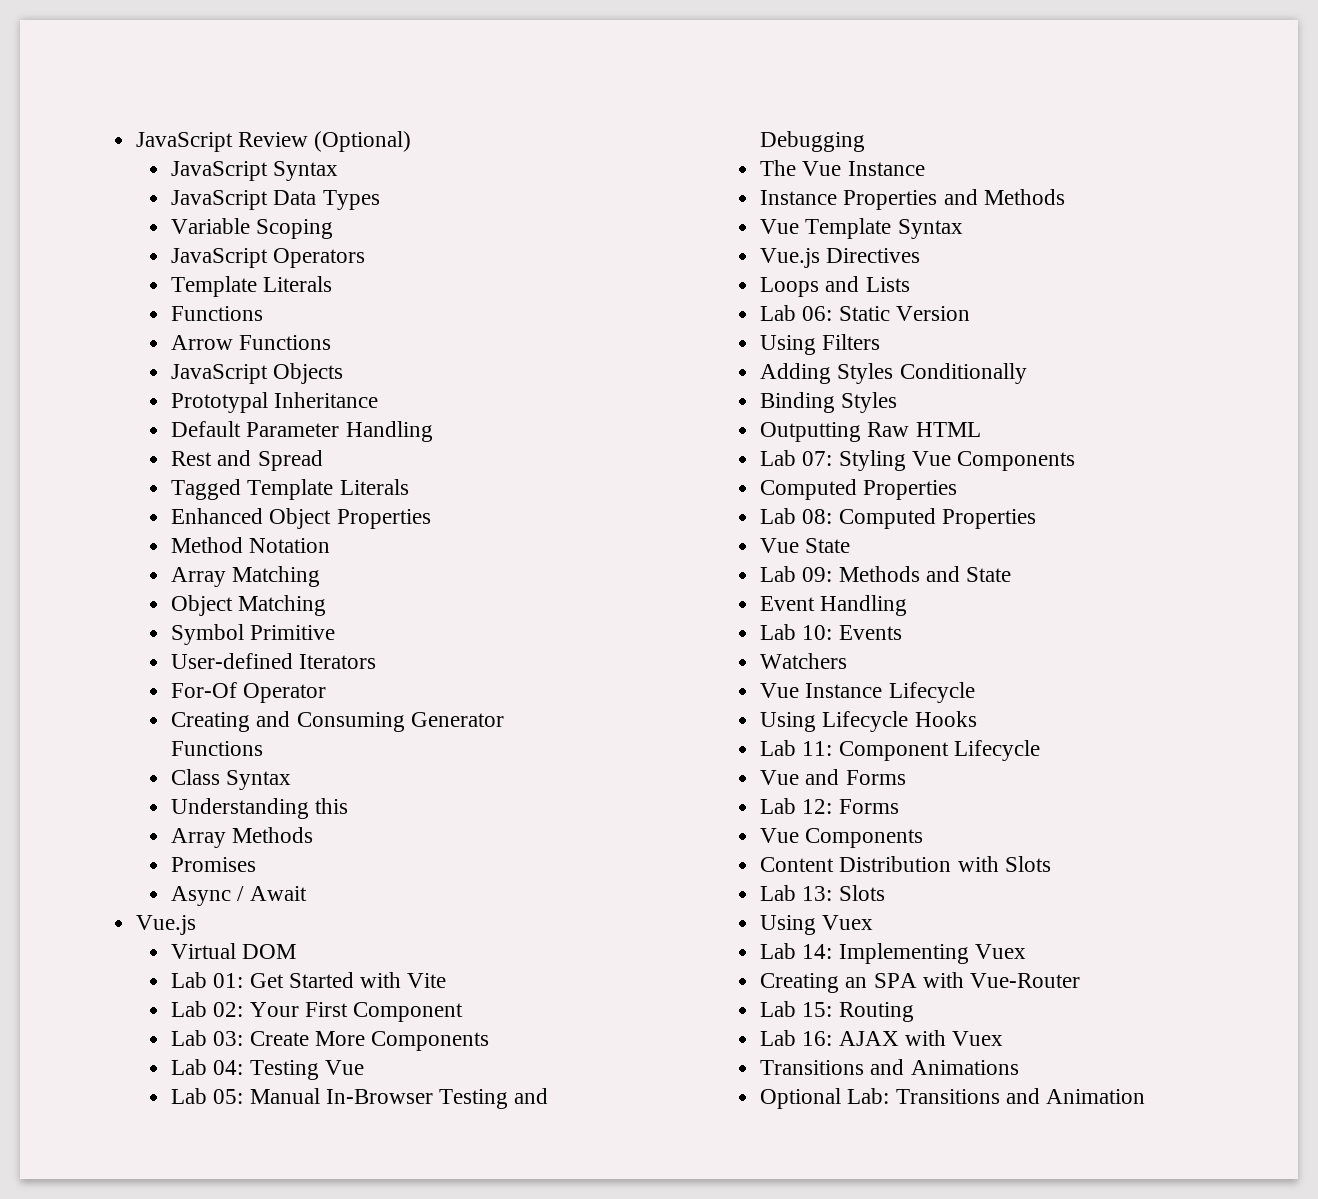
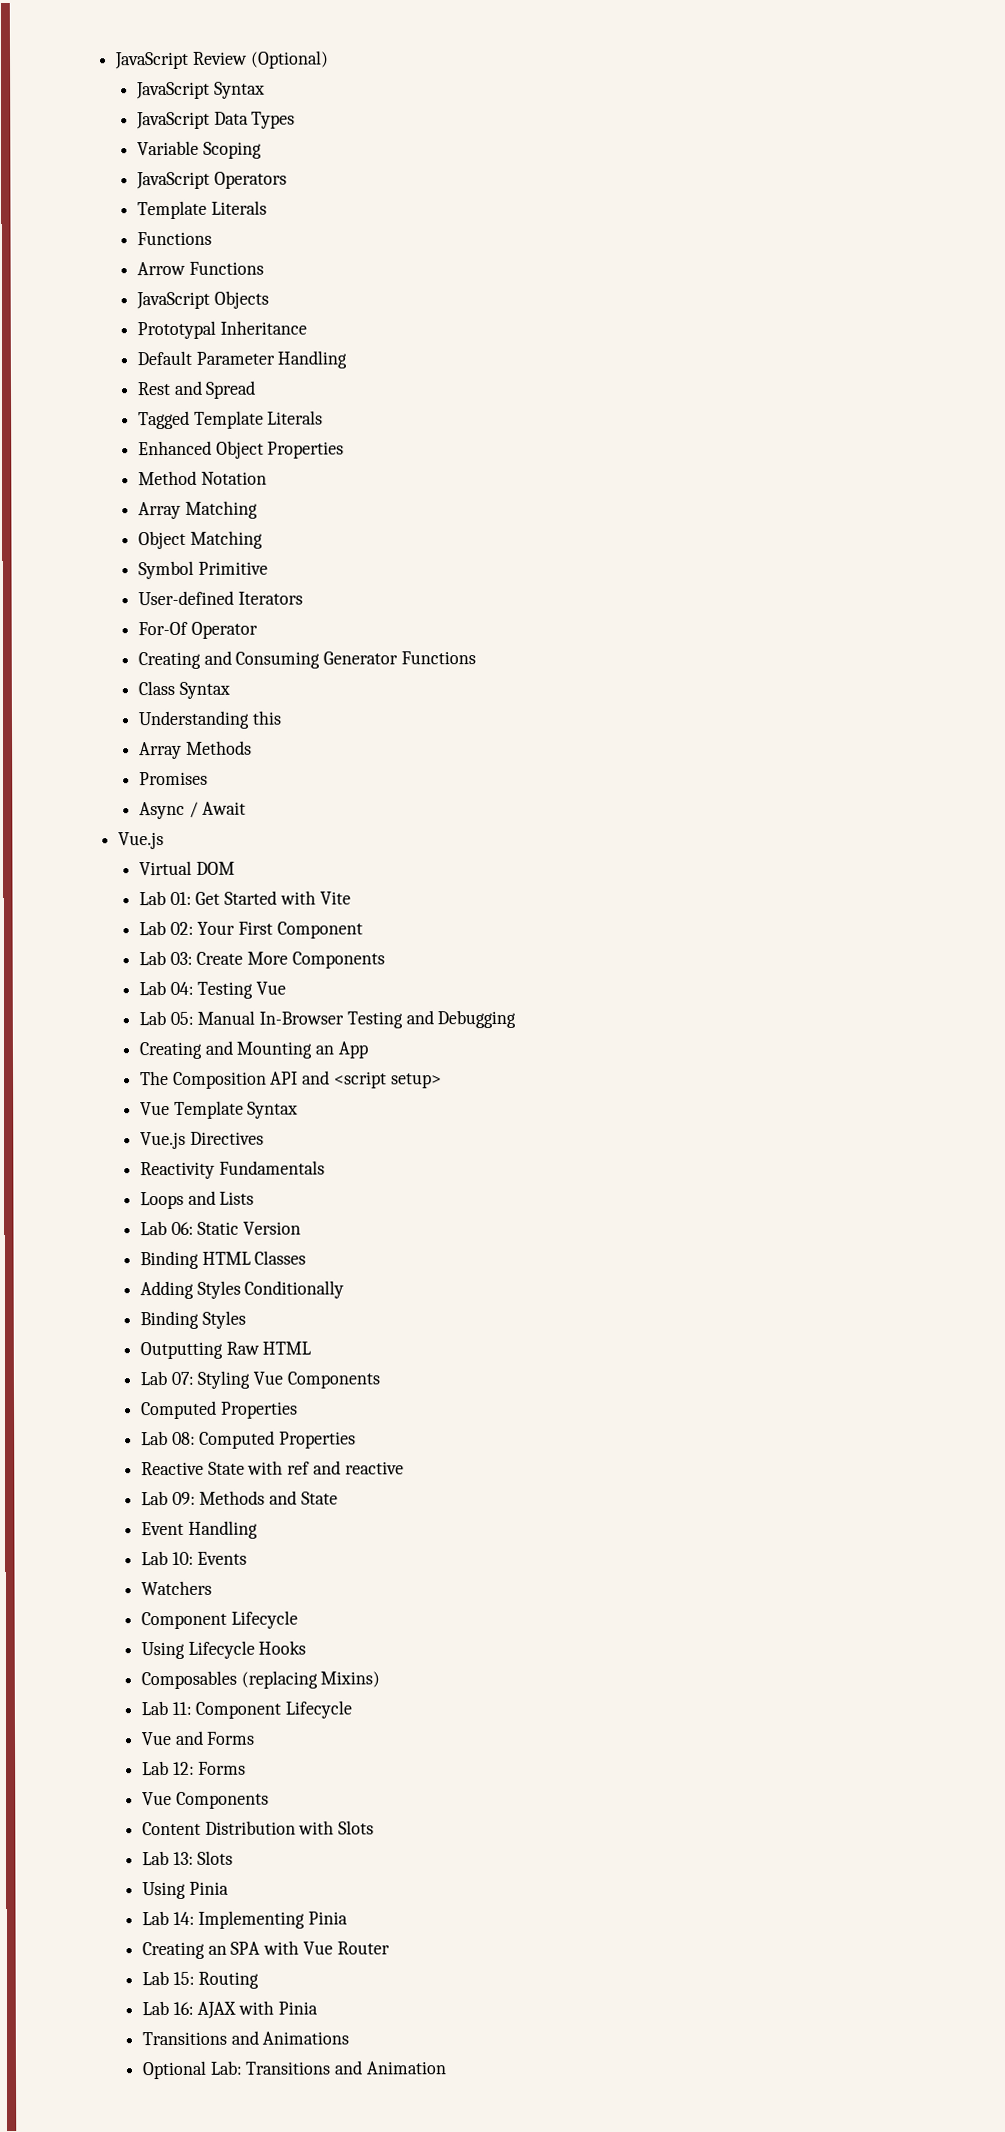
- The Vue Instance
- Instance Properties and Methods
+ Creating and Mounting an App
+ The Composition API and <script setup>
+ Reactivity Fundamentals
- Using Filters
+ Binding HTML Classes
- Vue State
+ Reactive State with ref and reactive
  Watchers
- Vue Instance Lifecycle
+ Component Lifecycle
+ Composables (replacing Mixins)
- Using Vuex
+ Using Pinia
- Lab 14: Implementing Vuex
+ Lab 14: Implementing Pinia
- Creating an SPA with Vue-Router
+ Creating an SPA with Vue Router
- Lab 16: AJAX with Vuex
+ Lab 16: AJAX with Pinia

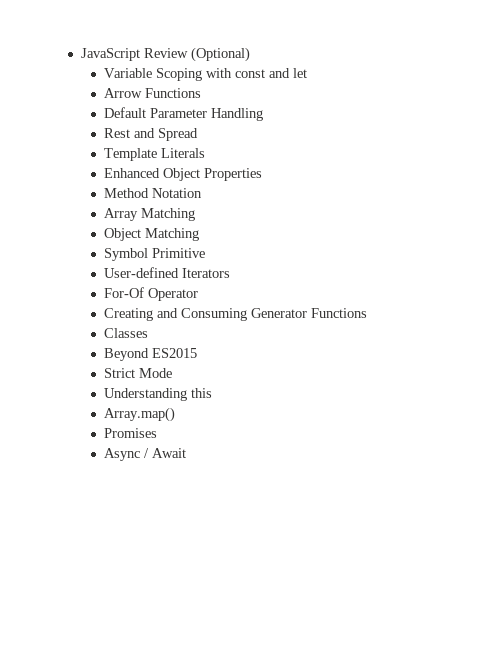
- JavaScript Syntax
- JavaScript Data Types
- Variable Scoping
- JavaScript Operators
- Template Literals
- Functions
+ Variable Scoping with const and let
  Arrow Functions
- JavaScript Objects
- Prototypal Inheritance
- Tagged Template Literals
+ Template Literals
- Class Syntax
+ Classes
+ Beyond ES2015
+ Strict Mode
- Array Methods
+ Array.map()
  Async / Await
- Vue.js
- Virtual DOM
- Lab 01: Get Started with Vite
- Lab 02: Your First Component
- Lab 03: Create More Components
- Lab 04: Testing Vue
- Lab 05: Manual In-Browser Testing and Debugging
- Creating and Mounting an App
- The Composition API and <script setup>
- Vue Template Syntax
- Vue.js Directives
- Reactivity Fundamentals
- Loops and Lists
- Lab 06: Static Version
- Binding HTML Classes
- Adding Styles Conditionally
- Binding Styles
- Outputting Raw HTML
- Lab 07: Styling Vue Components
- Computed Properties
- Lab 08: Computed Properties
- Reactive State with ref and reactive
- Lab 09: Methods and State
- Event Handling
- Lab 10: Events
- Watchers
- Component Lifecycle
- Using Lifecycle Hooks
- Composables (replacing Mixins)
- Lab 11: Component Lifecycle
- Vue and Forms
- Lab 12: Forms
- Vue Components
- Content Distribution with Slots
- Lab 13: Slots
- Using Pinia
- Lab 14: Implementing Pinia
- Creating an SPA with Vue Router
- Lab 15: Routing
- Lab 16: AJAX with Pinia
- Transitions and Animations
- Optional Lab: Transitions and Animation

